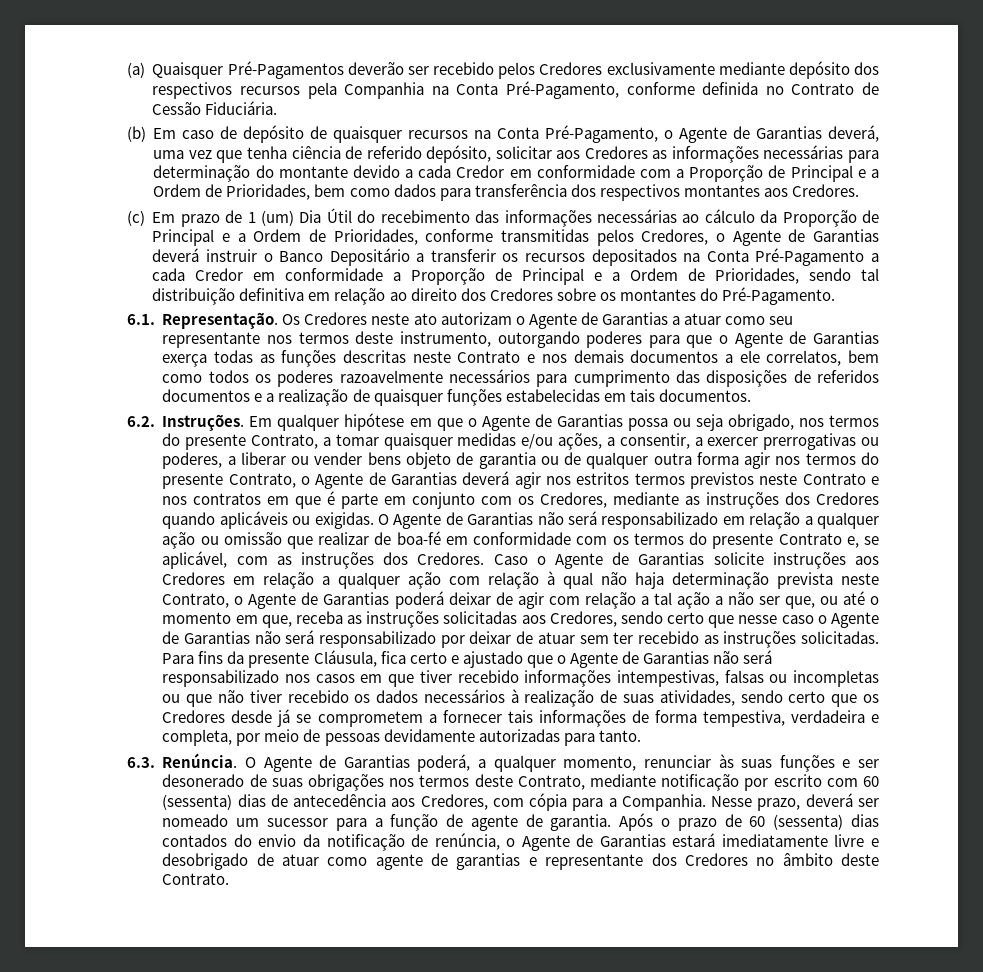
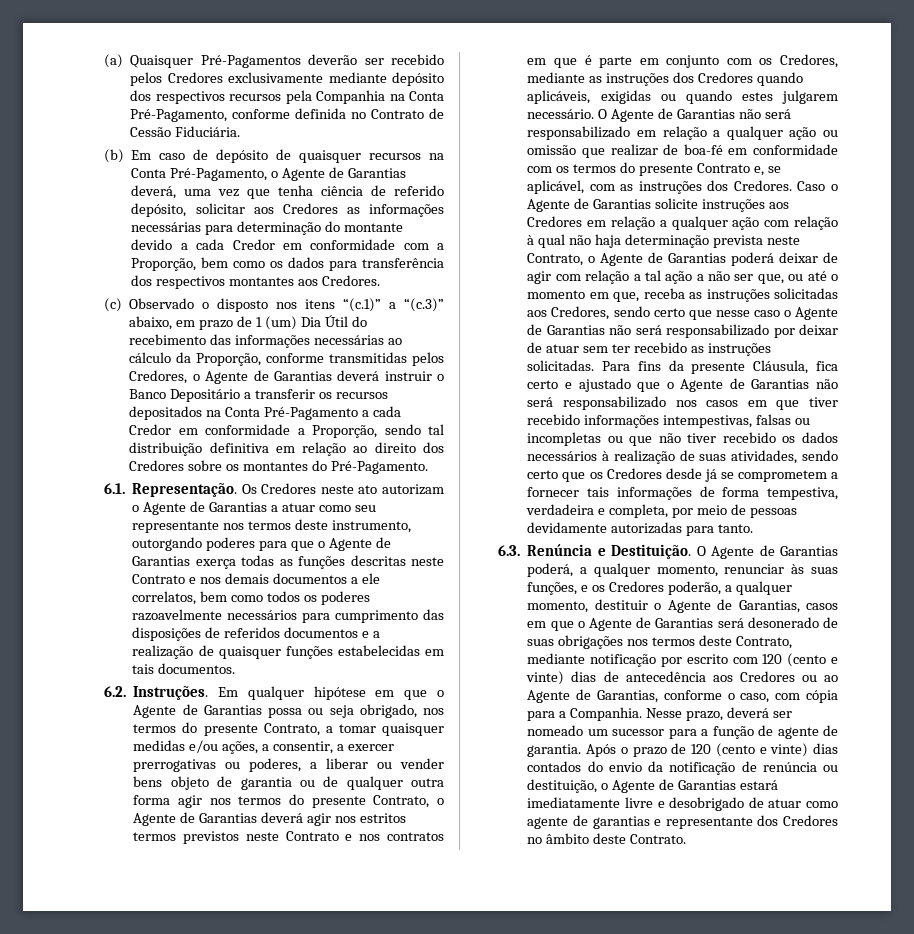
- (b) Em caso de depósito de quaisquer recursos na Conta Pré-Pagamento, o Agente de Garantias deverá, uma vez que tenha ciência de referido depósito, solicitar aos Credores as informações necessárias para determinação do montante devido a cada Credor em conformidade com a Proporção de Principal e a Ordem de Prioridades, bem como dados para transferência dos respectivos montantes aos Credores.
+ (b) Em caso de depósito de quaisquer recursos na Conta Pré-Pagamento, o Agente de Garantias deverá, uma vez que tenha ciência de referido depósito, solicitar aos Credores as informações necessárias para determinação do montante devido a cada Credor em conformidade com a Proporção, bem como os dados para transferência dos respectivos montantes aos Credores.
- (c) Em prazo de 1 (um) Dia Útil do recebimento das informações necessárias ao cálculo da Proporção de Principal e a Ordem de Prioridades, conforme transmitidas pelos Credores, o Agente de Garantias deverá instruir o Banco Depositário a transferir os recursos depositados na Conta Pré-Pagamento a cada Credor em conformidade a Proporção de Principal e a Ordem de Prioridades, sendo tal distribuição definitiva em relação ao direito dos Credores sobre os montantes do Pré-Pagamento.
+ (c) Observado o disposto nos itens “(c.1)” a “(c.3)” abaixo, em prazo de 1 (um) Dia Útil do recebimento das informações necessárias ao cálculo da Proporção, conforme transmitidas pelos Credores, o Agente de Garantias deverá instruir o Banco Depositário a transferir os recursos depositados na Conta Pré-Pagamento a cada Credor em conformidade a Proporção, sendo tal distribuição definitiva em relação ao direito dos Credores sobre os montantes do Pré-Pagamento.
- Em qualquer hipótese em que o Agente de Garantias possa ou seja obrigado, nos termos do presente Contrato, a tomar quaisquer medidas e/ou ações, a consentir, a exercer prerrogativas ou poderes, a liberar ou vender bens objeto de garantia ou de qualquer outra forma agir nos termos do presente Contrato, o Agente de Garantias deverá agir nos estritos termos previstos neste Contrato e nos contratos em que é parte em conjunto com os Credores, mediante as instruções dos Credores quando aplicáveis ou exigidas.
+ Em qualquer hipótese em que o Agente de Garantias possa ou seja obrigado, nos termos do presente Contrato, a tomar quaisquer medidas e/ou ações, a consentir, a exercer prerrogativas ou poderes, a liberar ou vender bens objeto de garantia ou de qualquer outra forma agir nos termos do presente Contrato, o Agente de Garantias deverá agir nos estritos termos previstos neste Contrato e nos contratos em que é parte em conjunto com os Credores, mediante as instruções dos Credores quando aplicáveis, exigidas ou quando estes julgarem necessário.
- 6.3. Renúncia.
+ 6.3. Renúncia e Destituição.
- O Agente de Garantias poderá, a qualquer momento, renunciar às suas funções e ser desonerado de suas obrigações nos termos deste Contrato, mediante notificação por escrito com 60 (sessenta) dias de antecedência aos Credores, com cópia para a Companhia.
+ O Agente de Garantias poderá, a qualquer momento, renunciar às suas funções, e os Credores poderão, a qualquer momento, destituir o Agente de Garantias, casos em que o Agente de Garantias será desonerado de suas obrigações nos termos deste Contrato, mediante notificação por escrito com 120 (cento e vinte) dias de antecedência aos Credores ou ao Agente de Garantias, conforme o caso, com cópia para a Companhia.
- Após o prazo de 60 (sessenta) dias contados do envio da notificação de renúncia, o Agente de Garantias estará imediatamente livre e desobrigado de atuar como agente de garantias e representante dos Credores no âmbito deste Contrato.
+ Após o prazo de 120 (cento e vinte) dias contados do envio da notificação de renúncia ou destituição, o Agente de Garantias estará imediatamente livre e desobrigado de atuar como agente de garantias e representante dos Credores no âmbito deste Contrato.

